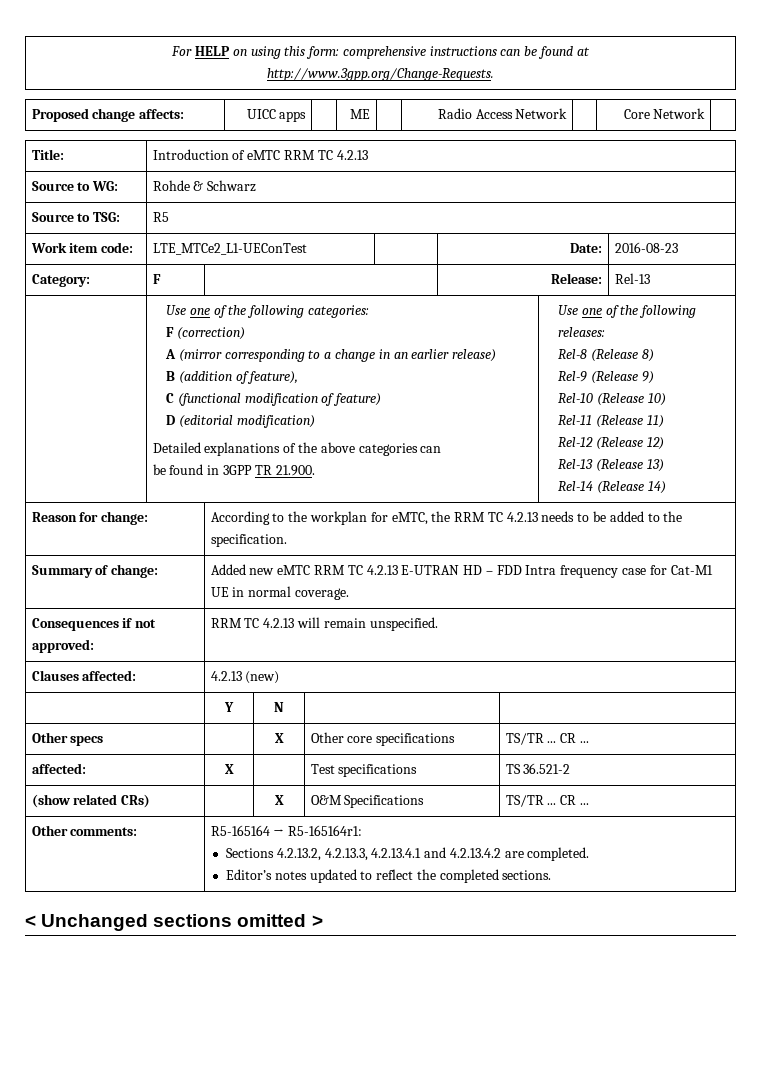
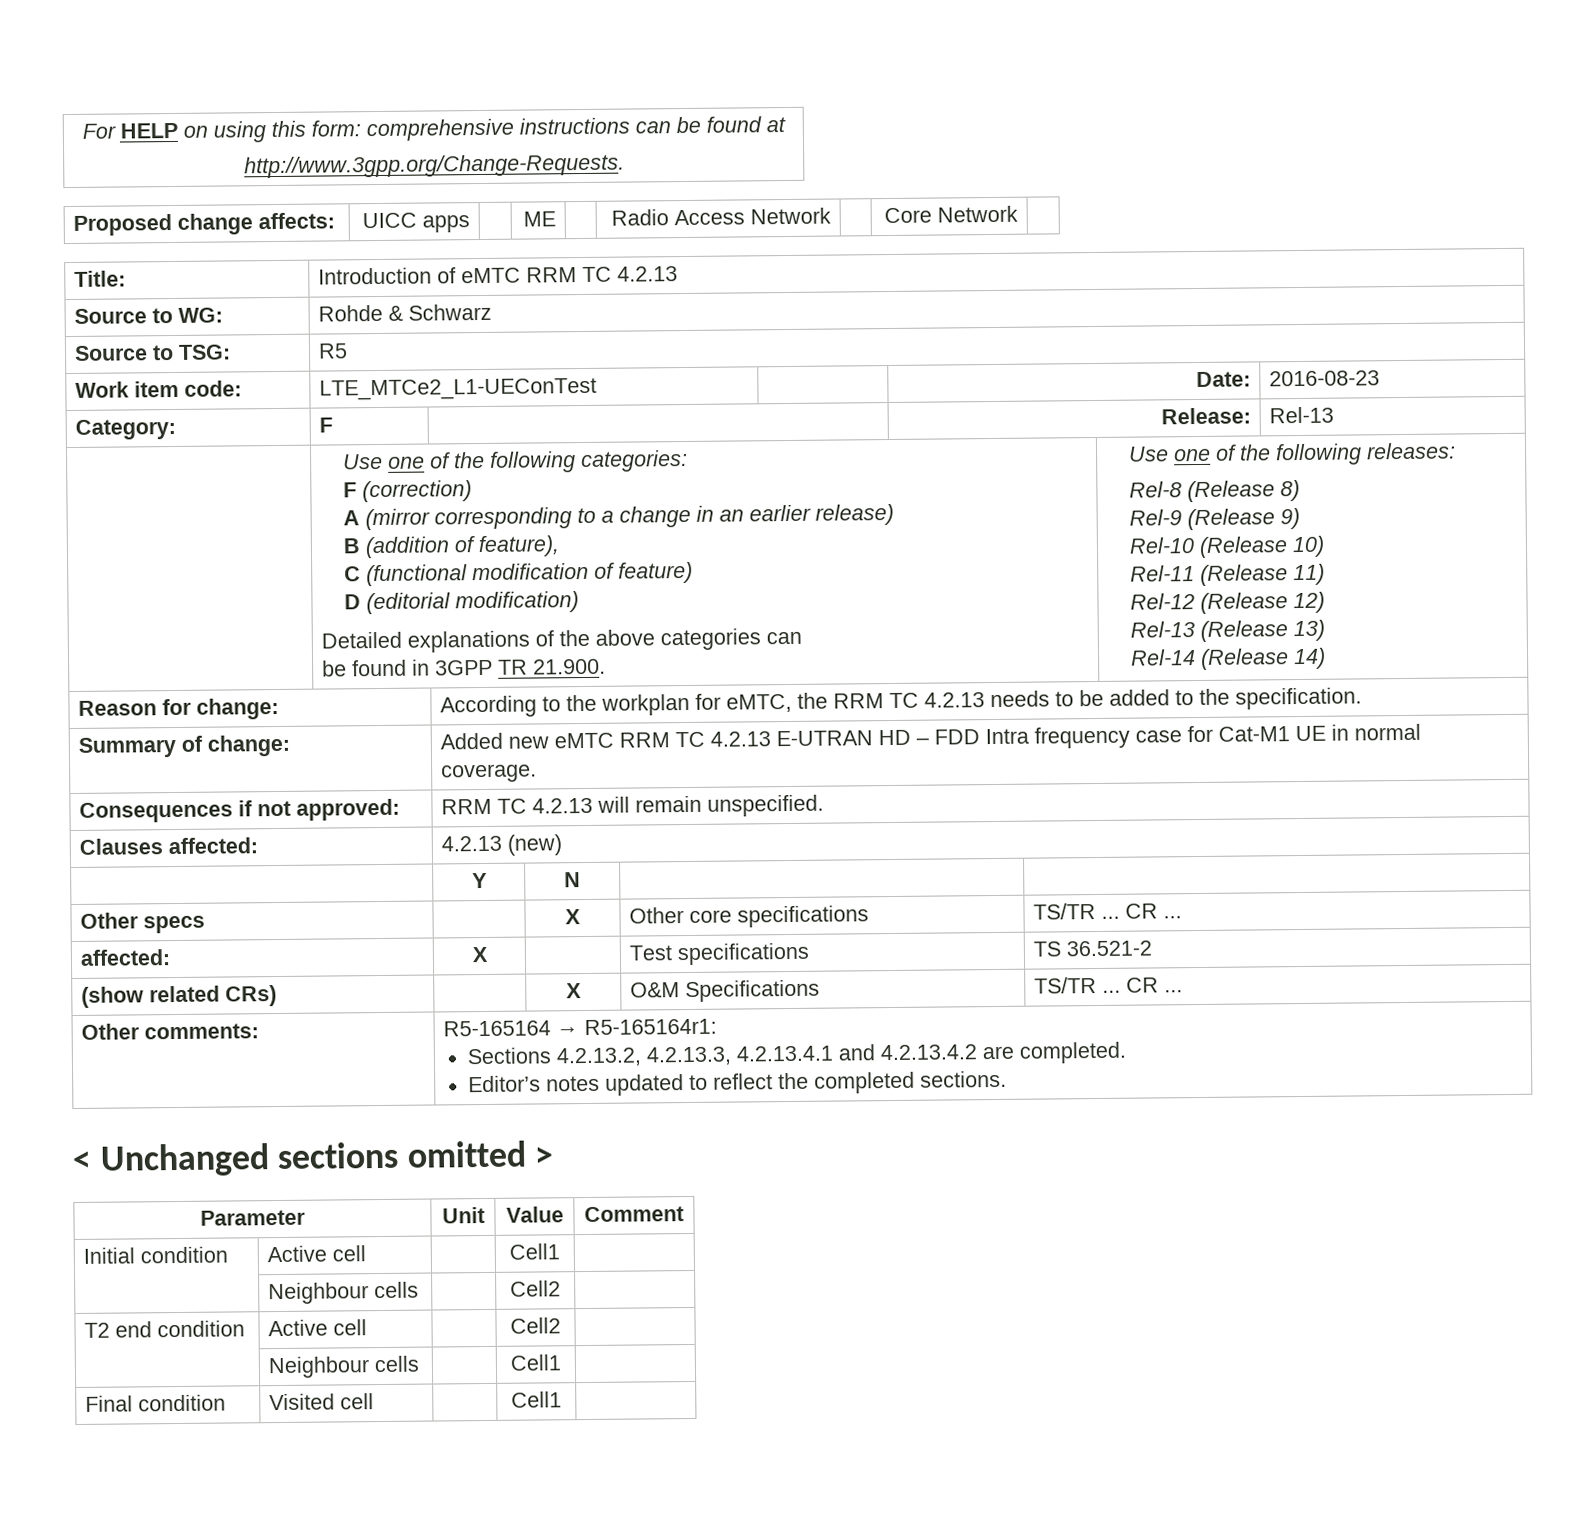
+ Parameter | Unit | Value | Comment
+ Initial condition | Active cell | | Cell1 |
+ | Neighbour cells | | Cell2 |
+ T2 end condition | Active cell | | Cell2 |
+ | Neighbour cells | | Cell1 |
+ Final condition | Visited cell | | Cell1 |

